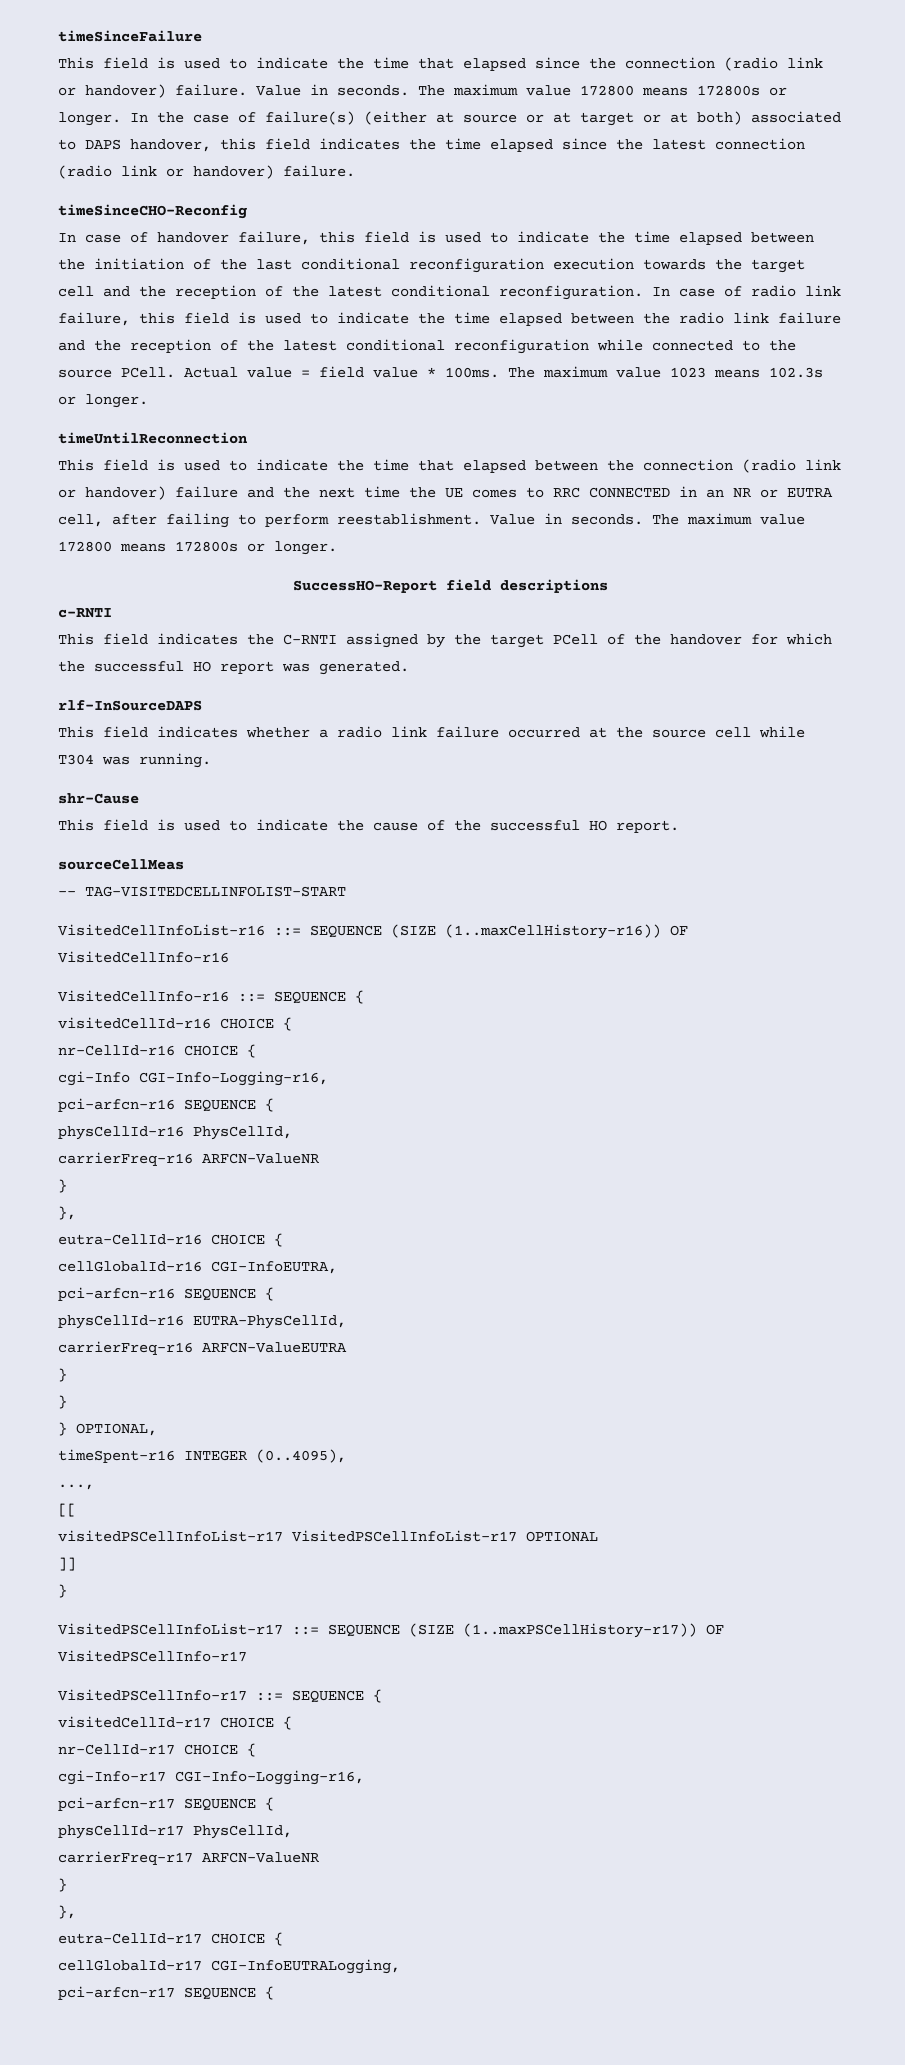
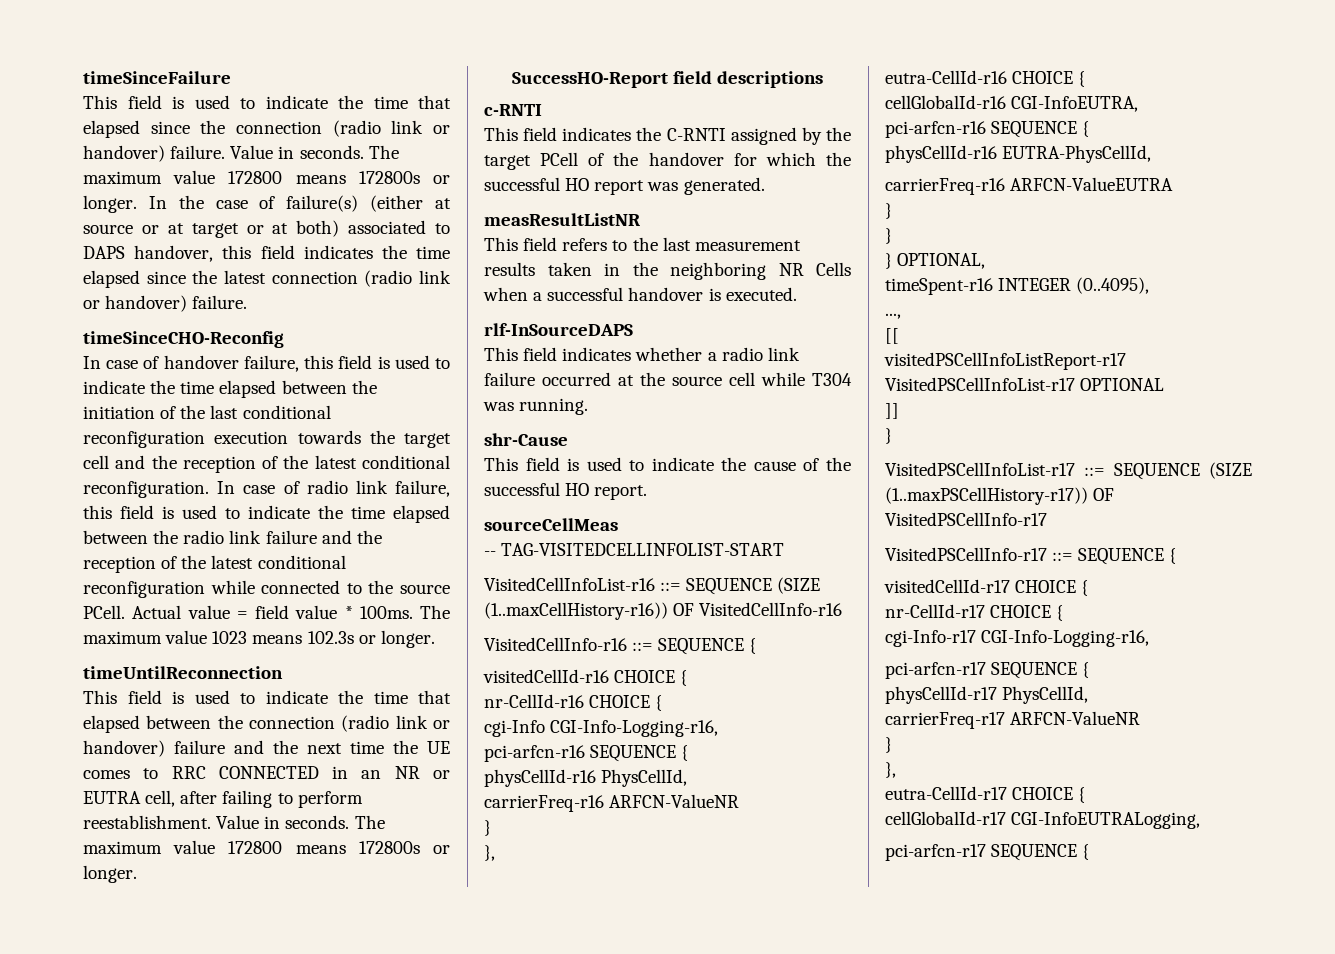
+ measResultListNR
+ This field refers to the last measurement results taken in the neighboring NR Cells when a successful handover is executed.
- visitedPSCellInfoList-r17 VisitedPSCellInfoList-r17 OPTIONAL
+ visitedPSCellInfoListReport-r17 VisitedPSCellInfoList-r17 OPTIONAL

